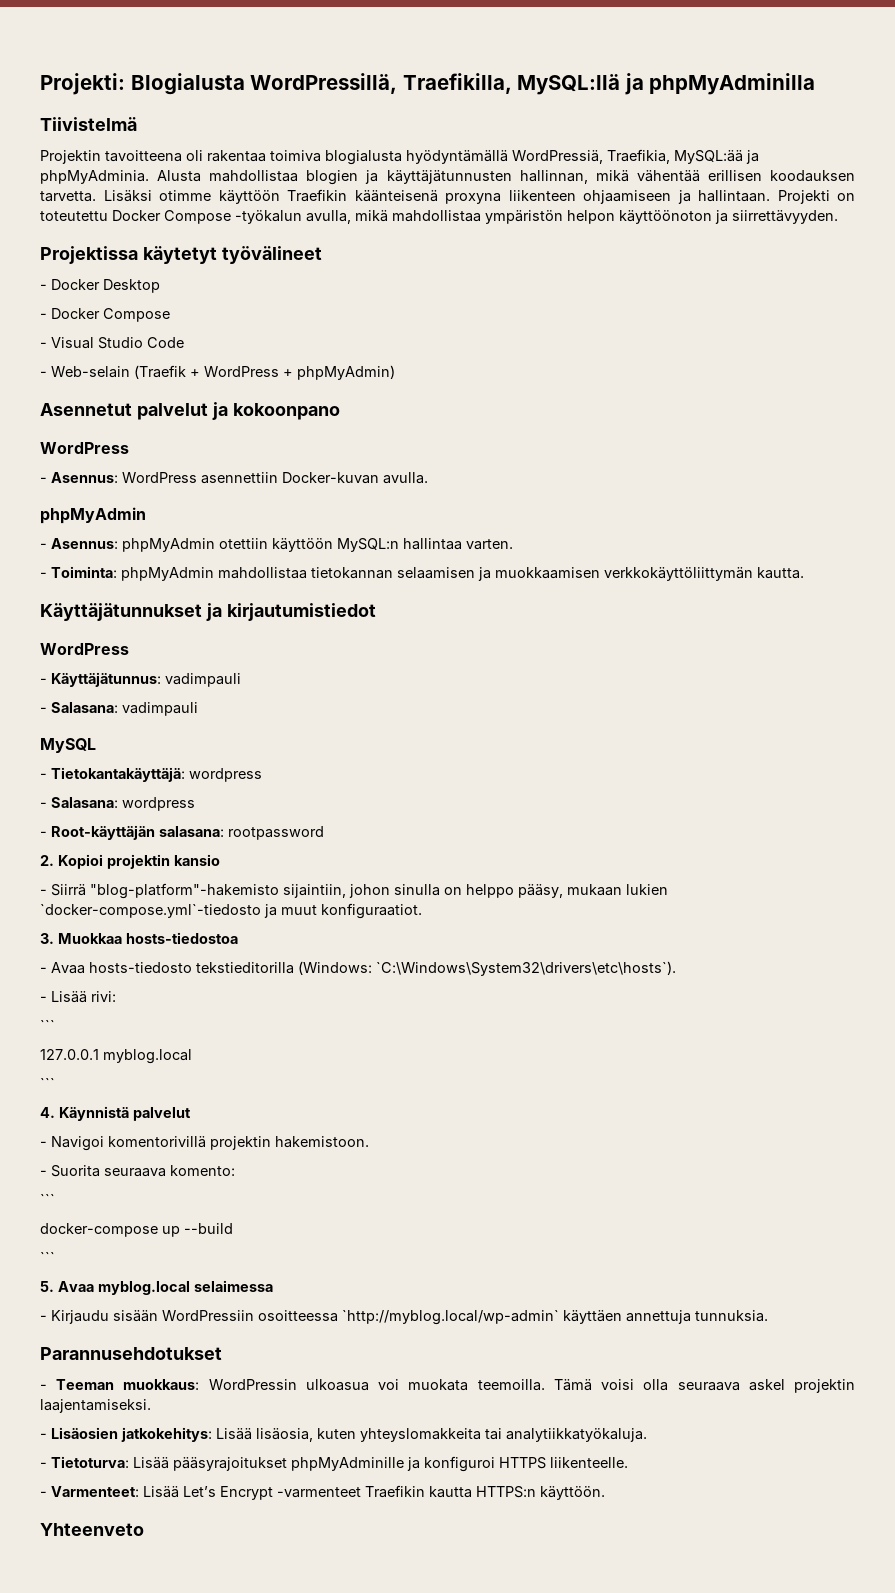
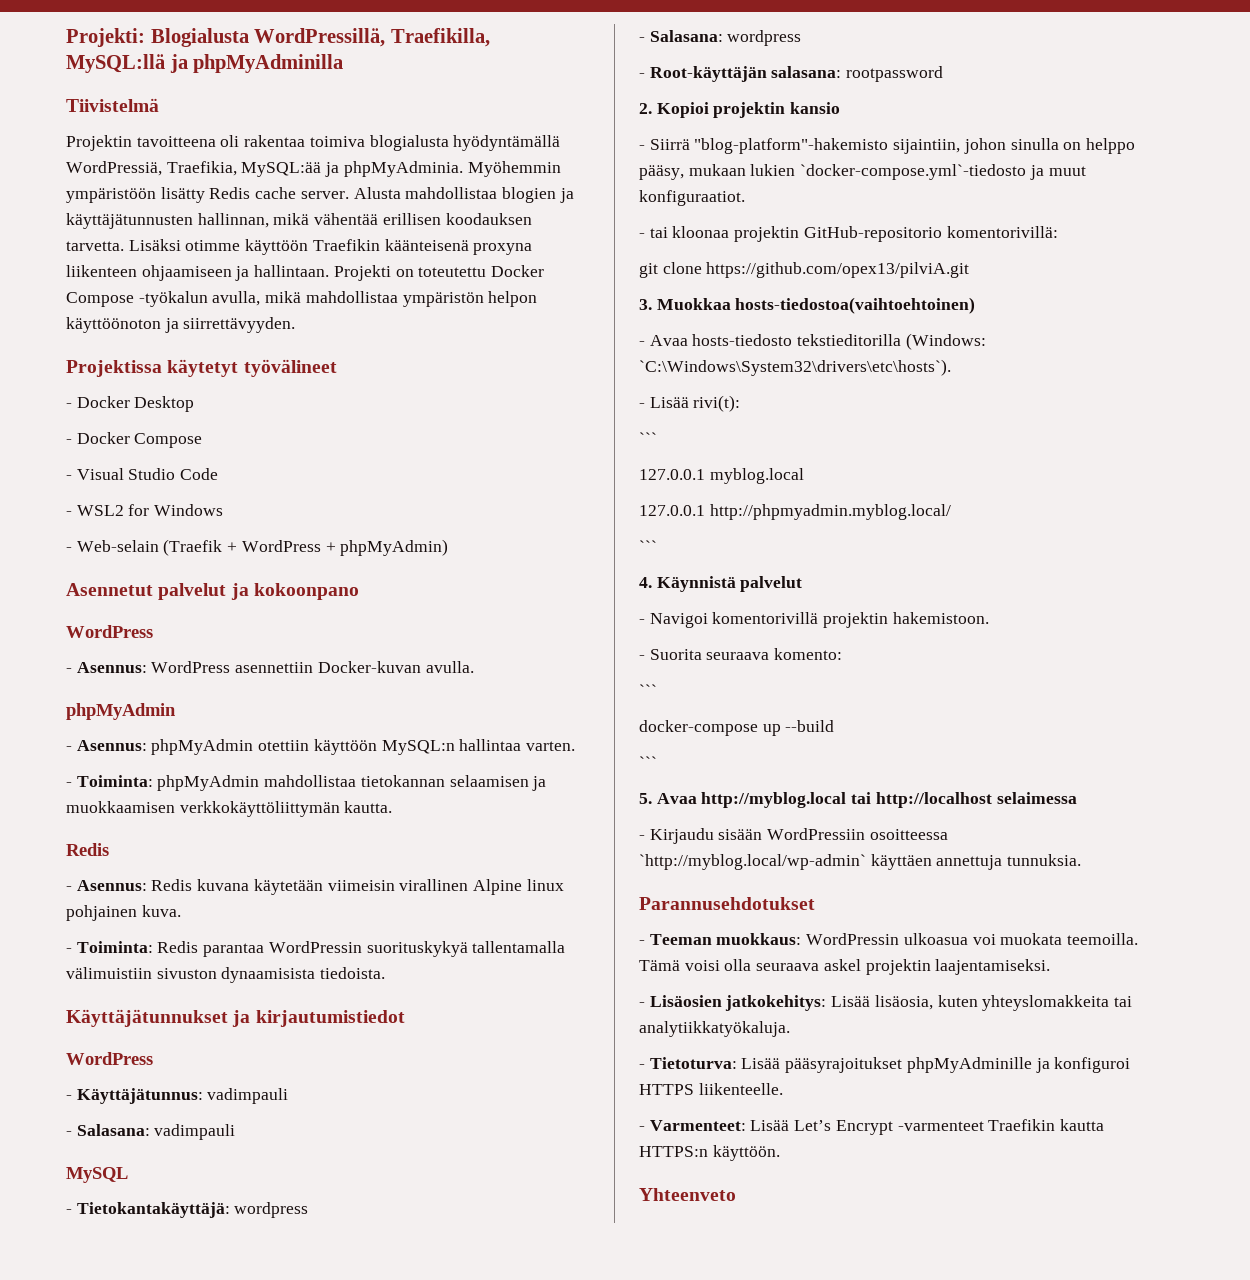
+ Myöhemmin ympäristöön lisätty Redis cache server.
+ - WSL2 for Windows
  - Toiminta: phpMyAdmin mahdollistaa tietokannan selaamisen ja muokkaamisen verkkokäyttöliittymän kautta.
+ Redis
+ - Asennus: Redis kuvana käytetään viimeisin virallinen Alpine linux pohjainen kuva.
+ - Toiminta: Redis parantaa WordPressin suorituskykyä tallentamalla välimuistiin sivuston dynaamisista tiedoista.
+ - tai kloonaa projektin GitHub-repositorio komentorivillä:
+ git clone https://github.com/opex13/pilviA.git
- 3. Muokkaa hosts-tiedostoa
+ 3. Muokkaa hosts-tiedostoa(vaihtoehtoinen)
- - Lisää rivi:
+ - Lisää rivi(t):
+ 127.0.0.1 http://phpmyadmin.myblog.local/
- 5. Avaa myblog.local selaimessa
+ 5. Avaa http://myblog.local tai http://localhost selaimessa

